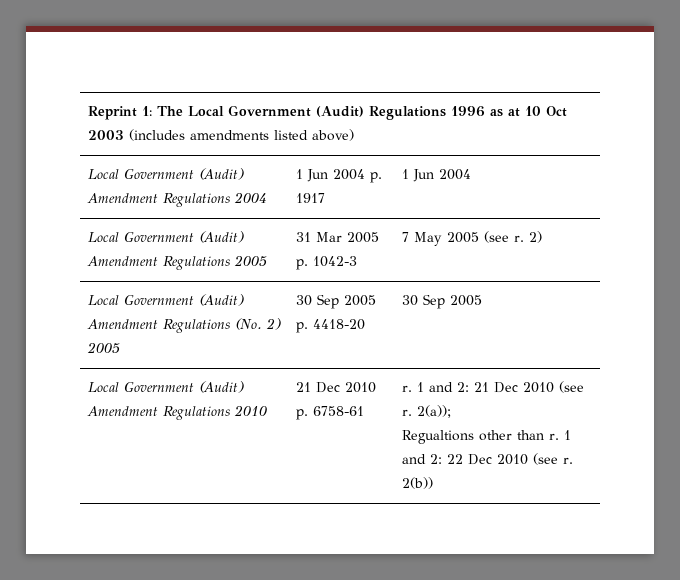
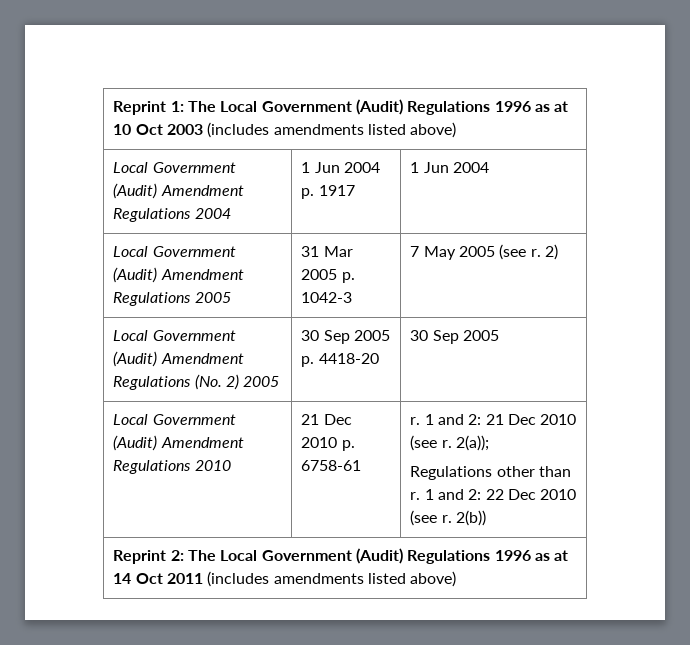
  Local Government (Audit) Amendment Regulations 2010 | 21 Dec 2010 p. 6758-61 | r. 1 and 2: 21 Dec 2010 (see r. 2(a));
- Regualtions other than r. 1 and 2: 22 Dec 2010 (see r. 2(b))
+ Regulations other than r. 1 and 2: 22 Dec 2010 (see r. 2(b))
+ Reprint 2: The Local Government (Audit) Regulations 1996 as at 14 Oct 2011 (includes amendments listed above)

